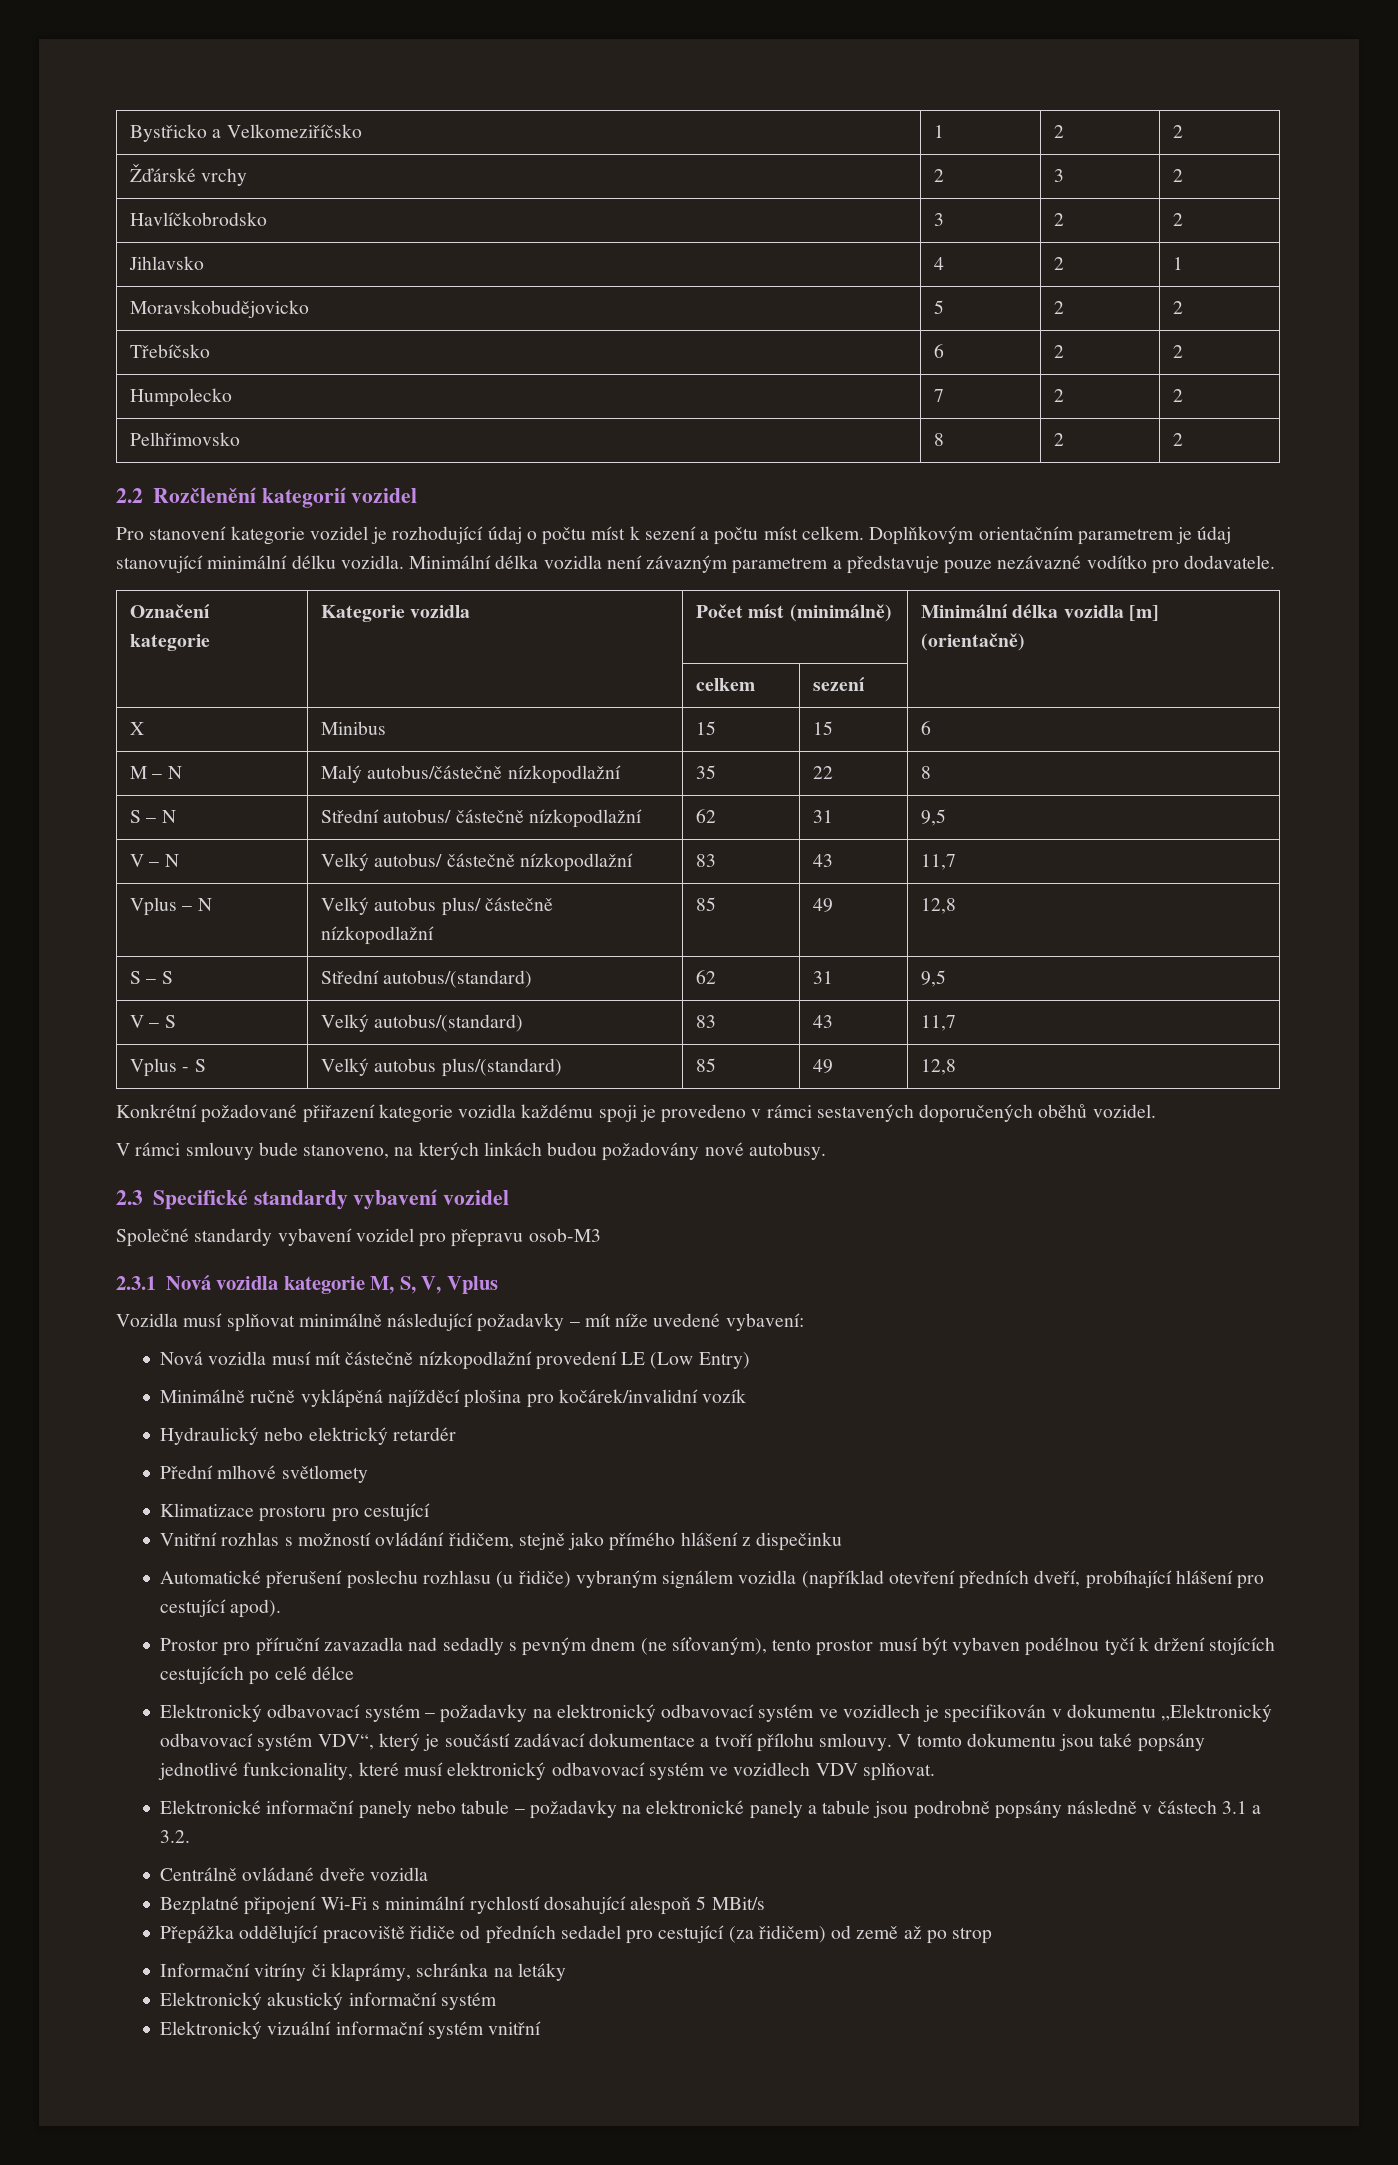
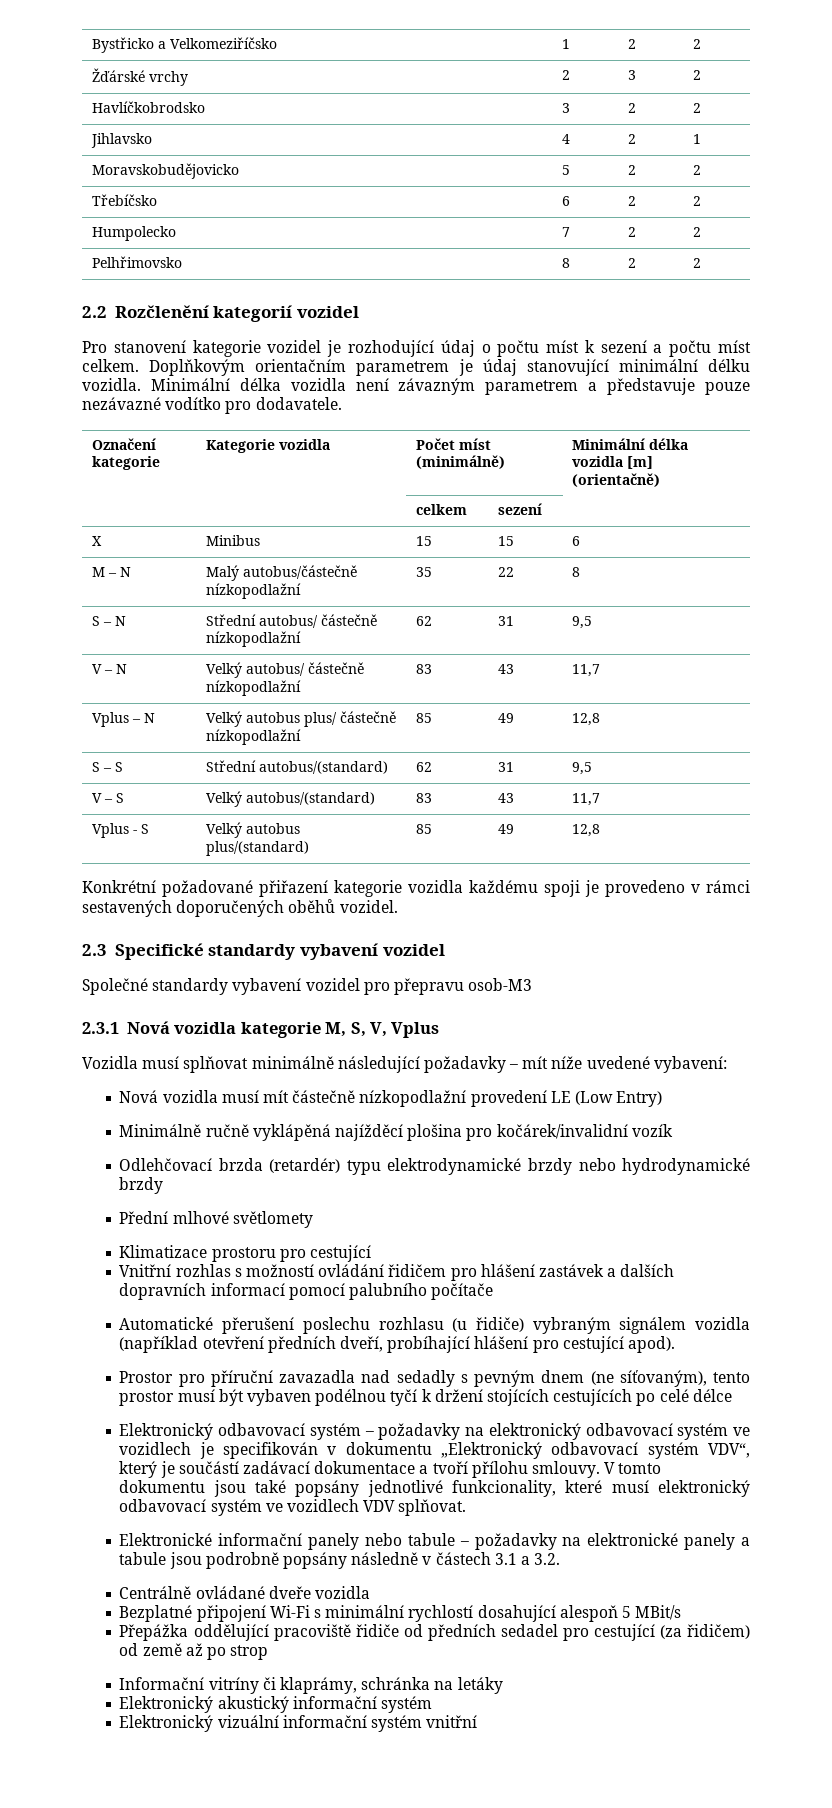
- V rámci smlouvy bude stanoveno, na kterých linkách budou požadovány nové autobusy.
- Hydraulický nebo elektrický retardér
+ Odlehčovací brzda (retardér) typu elektrodynamické brzdy nebo hydrodynamické brzdy
- Vnitřní rozhlas s možností ovládání řidičem, stejně jako přímého hlášení z dispečinku
+ Vnitřní rozhlas s možností ovládání řidičem pro hlášení zastávek a dalších dopravních informací pomocí palubního počítače

